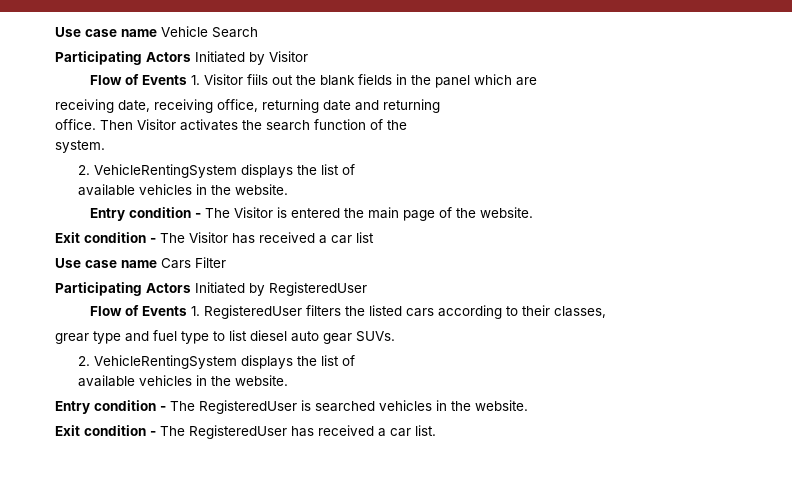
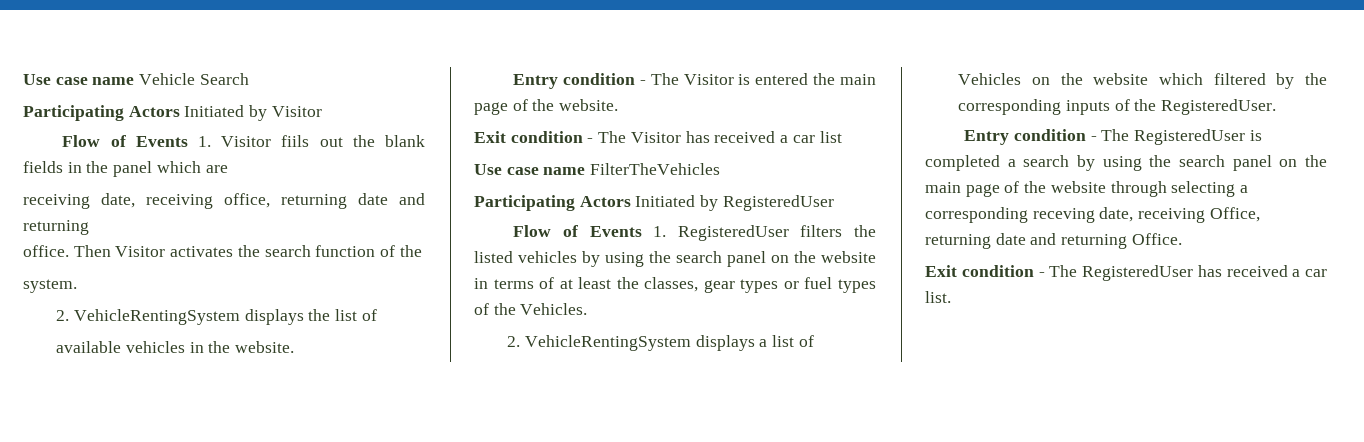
- Use case name Cars Filter
+ Use case name FilterTheVehicles
- Flow of Events 1. RegisteredUser filters the listed cars according to their classes,
- grear type and fuel type to list diesel auto gear SUVs.
- 2. VehicleRentingSystem displays the list of
- available vehicles in the website.
+ Flow of Events 1. RegisteredUser filters the listed vehicles by using the search panel on the website in terms of at least the classes, gear types or fuel types of the Vehicles.
+ 2. VehicleRentingSystem displays a list of Vehicles on the website which filtered by the corresponding inputs of the RegisteredUser.
- Entry condition - The RegisteredUser is searched vehicles in the website.
+ Entry condition - The RegisteredUser is completed a search by using the search panel on the main page of the website through selecting a corresponding receving date, receiving Office, returning date and returning Office.

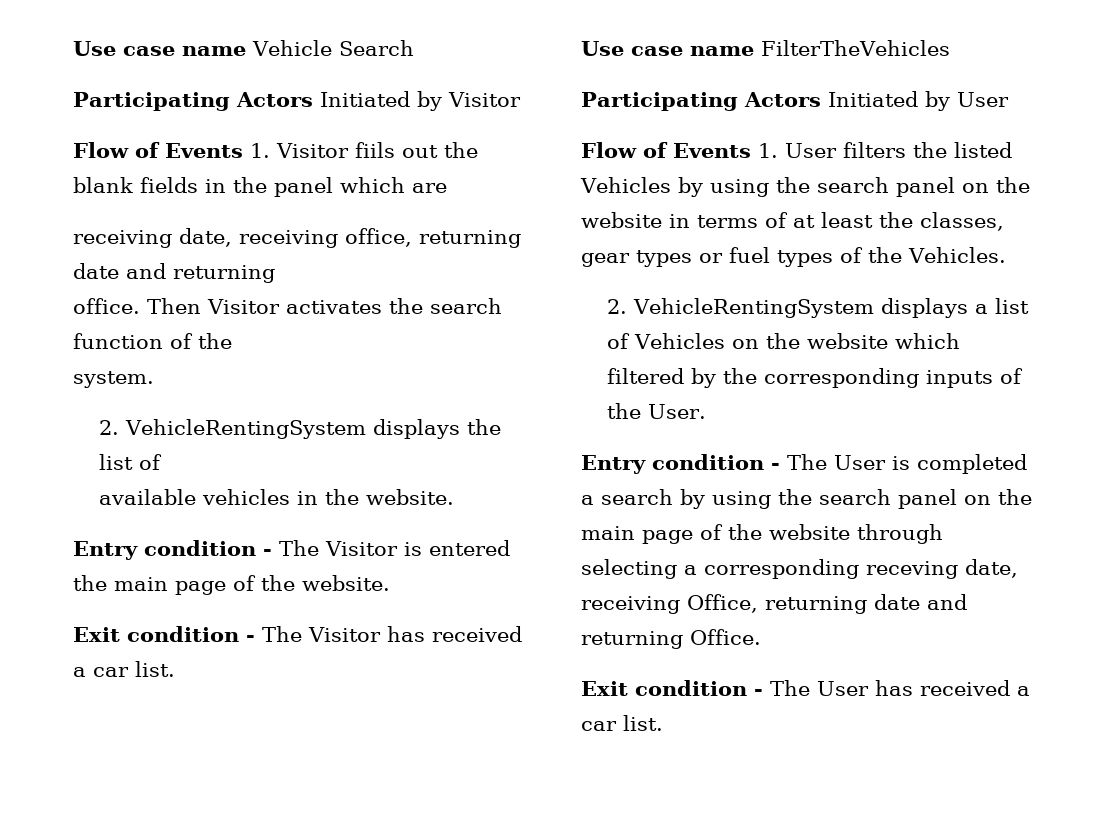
- Exit condition - The Visitor has received a car list
+ Exit condition - The Visitor has received a car list.
- Participating Actors Initiated by RegisteredUser
- Flow of Events 1. RegisteredUser filters the listed vehicles by using the search panel on the website in terms of at least the classes, gear types or fuel types of the Vehicles.
+ Participating Actors Initiated by User
+ Flow of Events 1. User filters the listed Vehicles by using the search panel on the website in terms of at least the classes, gear types or fuel types of the Vehicles.
- 2. VehicleRentingSystem displays a list of Vehicles on the website which filtered by the corresponding inputs of the RegisteredUser.
- Entry condition - The RegisteredUser is completed a search by using the search panel on the main page of the website through selecting a corresponding receving date, receiving Office, returning date and returning Office.
+ 2. VehicleRentingSystem displays a list of Vehicles on the website which filtered by the corresponding inputs of the User.
+ Entry condition - The User is completed a search by using the search panel on the main page of the website through selecting a corresponding receving date, receiving Office, returning date and returning Office.
- Exit condition - The RegisteredUser has received a car list.
+ Exit condition - The User has received a car list.

